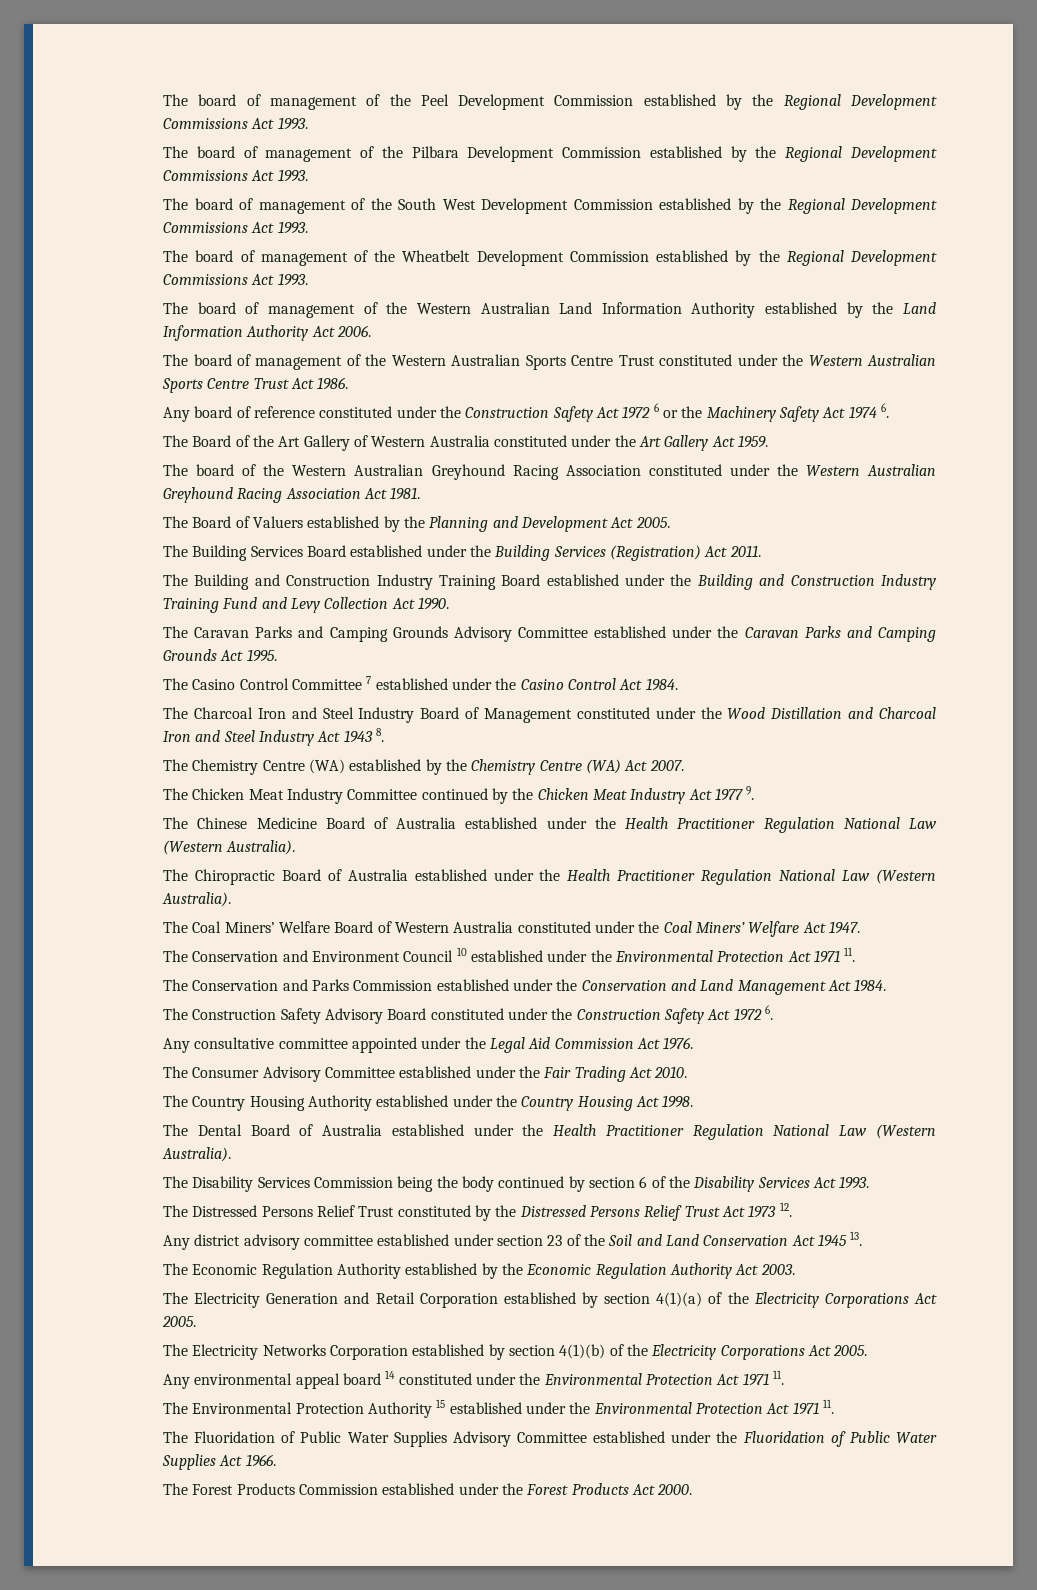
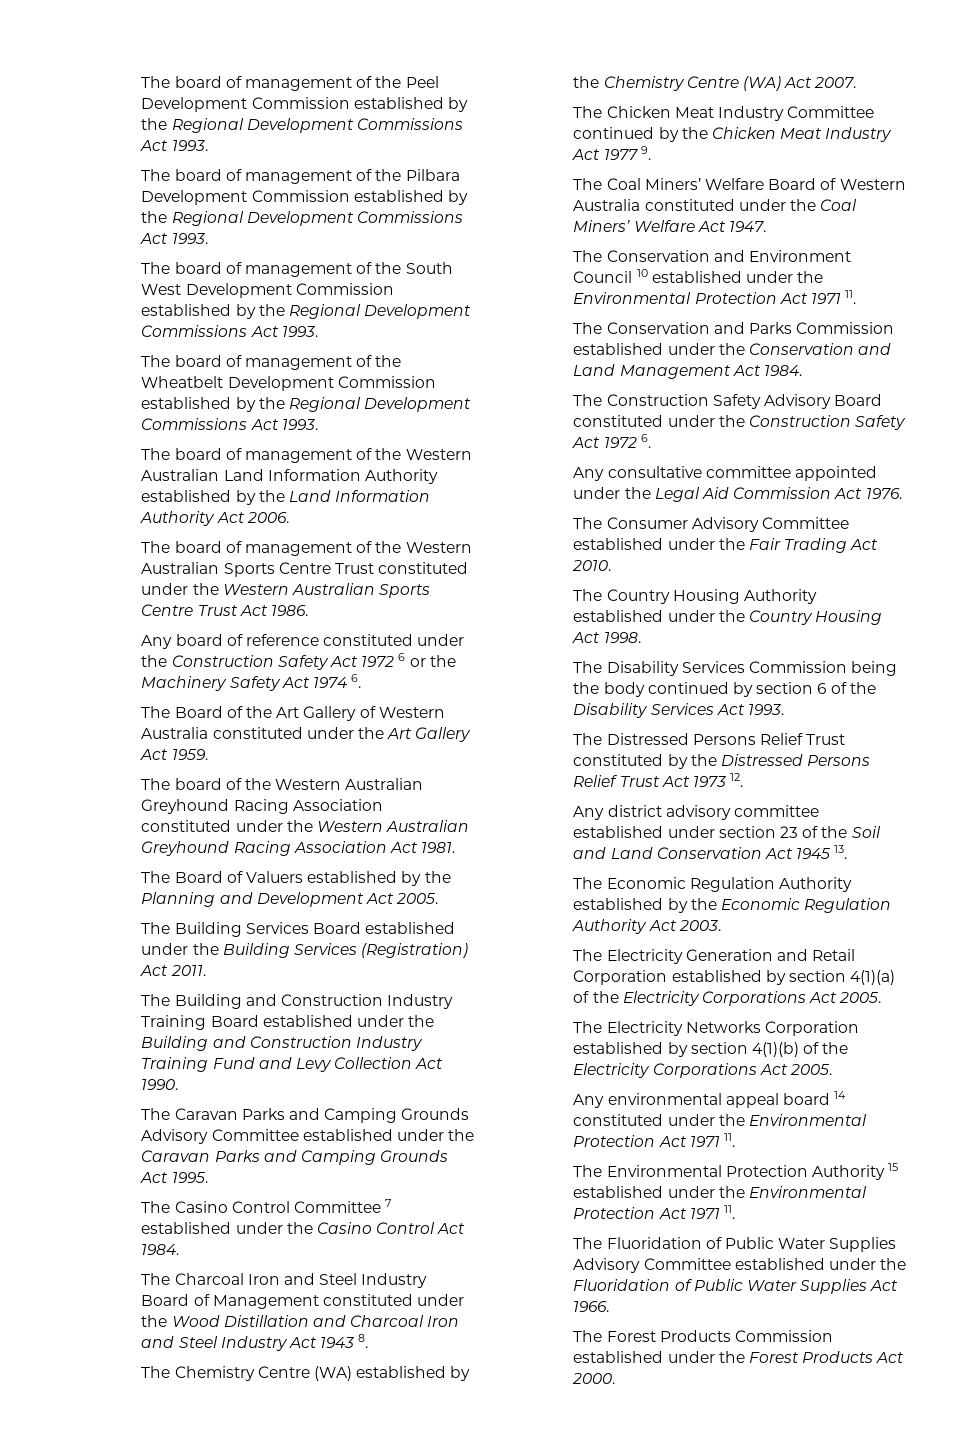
- The Chinese Medicine Board of Australia established under the Health Practitioner Regulation National Law (Western Australia).
- The Chiropractic Board of Australia established under the Health Practitioner Regulation National Law (Western Australia).
- The Dental Board of Australia established under the Health Practitioner Regulation National Law (Western Australia).

